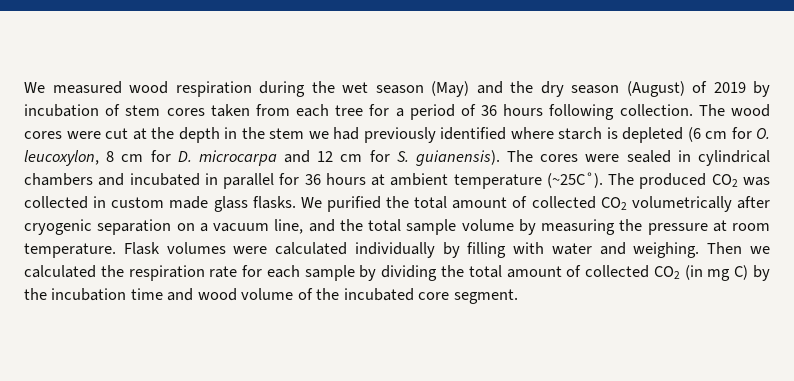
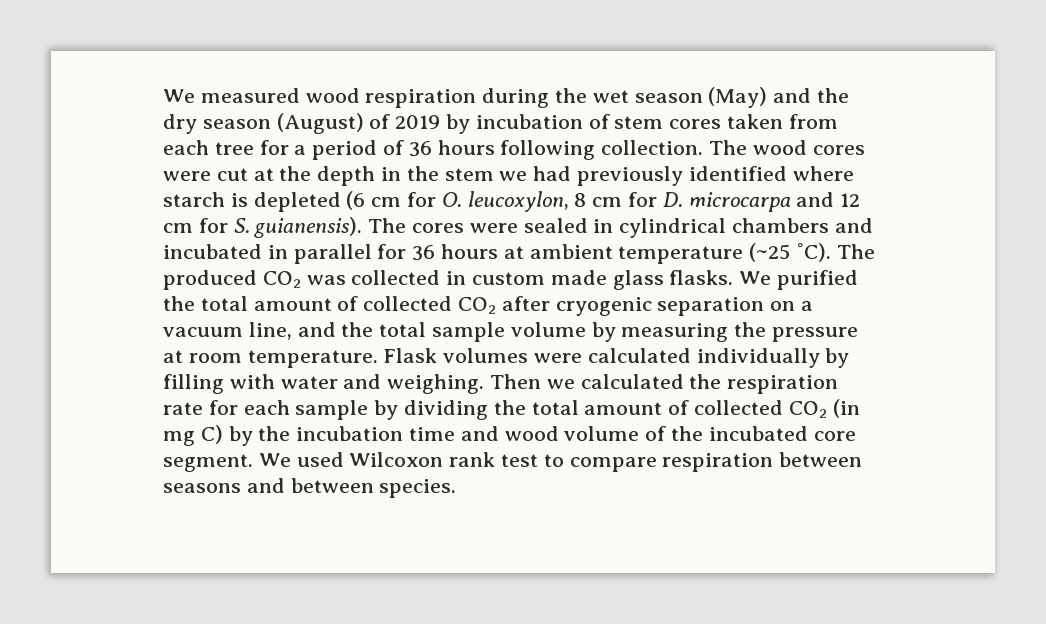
- The cores were sealed in cylindrical chambers and incubated in parallel for 36 hours at ambient temperature (~25C˚).
+ The cores were sealed in cylindrical chambers and incubated in parallel for 36 hours at ambient temperature (~25 ˚C).
- We purified the total amount of collected CO2 volumetrically after cryogenic separation on a vacuum line, and the total sample volume by measuring the pressure at room temperature.
+ We purified the total amount of collected CO2 after cryogenic separation on a vacuum line, and the total sample volume by measuring the pressure at room temperature.
+ We used Wilcoxon rank test to compare respiration between seasons and between species.

